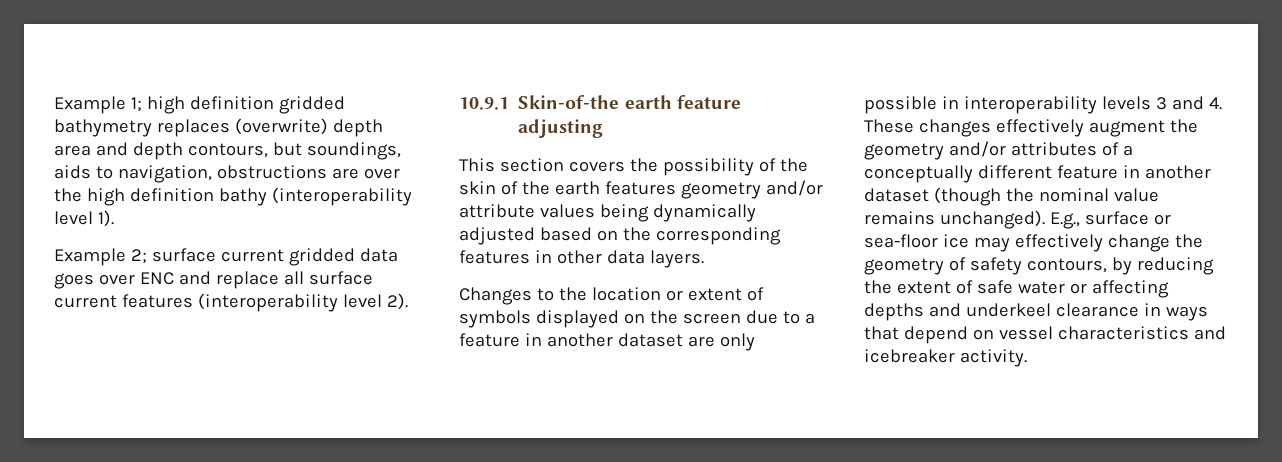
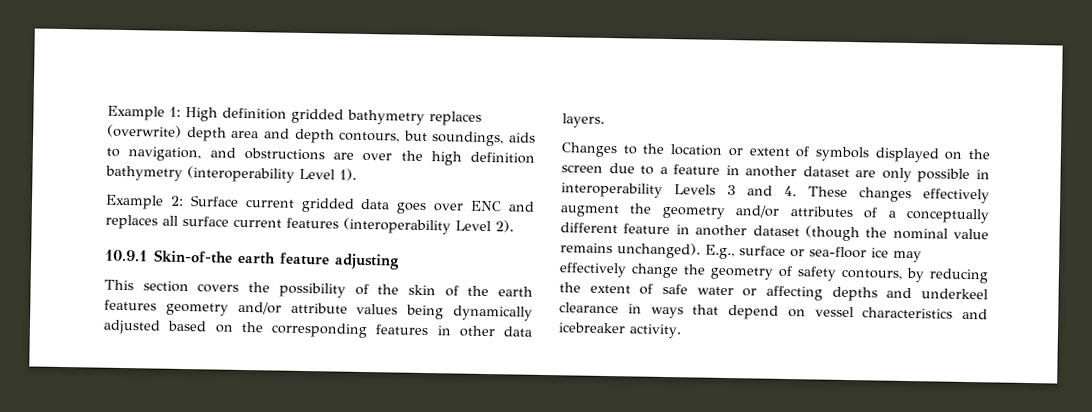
- Example 1; high definition gridded bathymetry replaces (overwrite) depth area and depth contours, but soundings, aids to navigation, obstructions are over the high definition bathy (interoperability level 1).
+ Example 1: High definition gridded bathymetry replaces (overwrite) depth area and depth contours, but soundings, aids to navigation, and obstructions are over the high definition bathymetry (interoperability Level 1).
- Example 2; surface current gridded data goes over ENC and replace all surface current features (interoperability level 2).
+ Example 2: Surface current gridded data goes over ENC and replaces all surface current features (interoperability Level 2).
- Changes to the location or extent of symbols displayed on the screen due to a feature in another dataset are only possible in interoperability levels 3 and 4. These changes effectively augment the geometry and/or attributes of a conceptually different feature in another dataset (though the nominal value remains unchanged).
+ Changes to the location or extent of symbols displayed on the screen due to a feature in another dataset are only possible in interoperability Levels 3 and 4. These changes effectively augment the geometry and/or attributes of a conceptually different feature in another dataset (though the nominal value remains unchanged).

